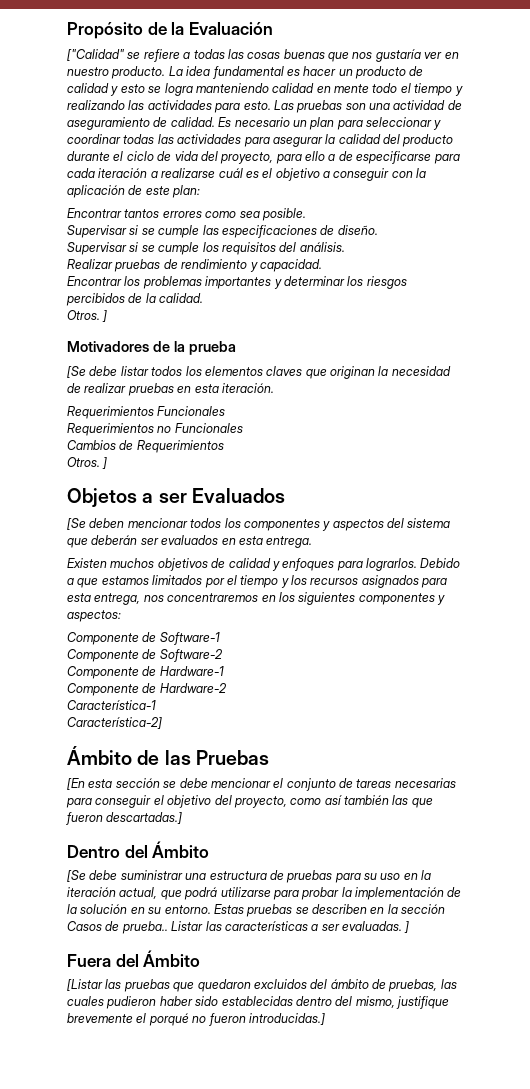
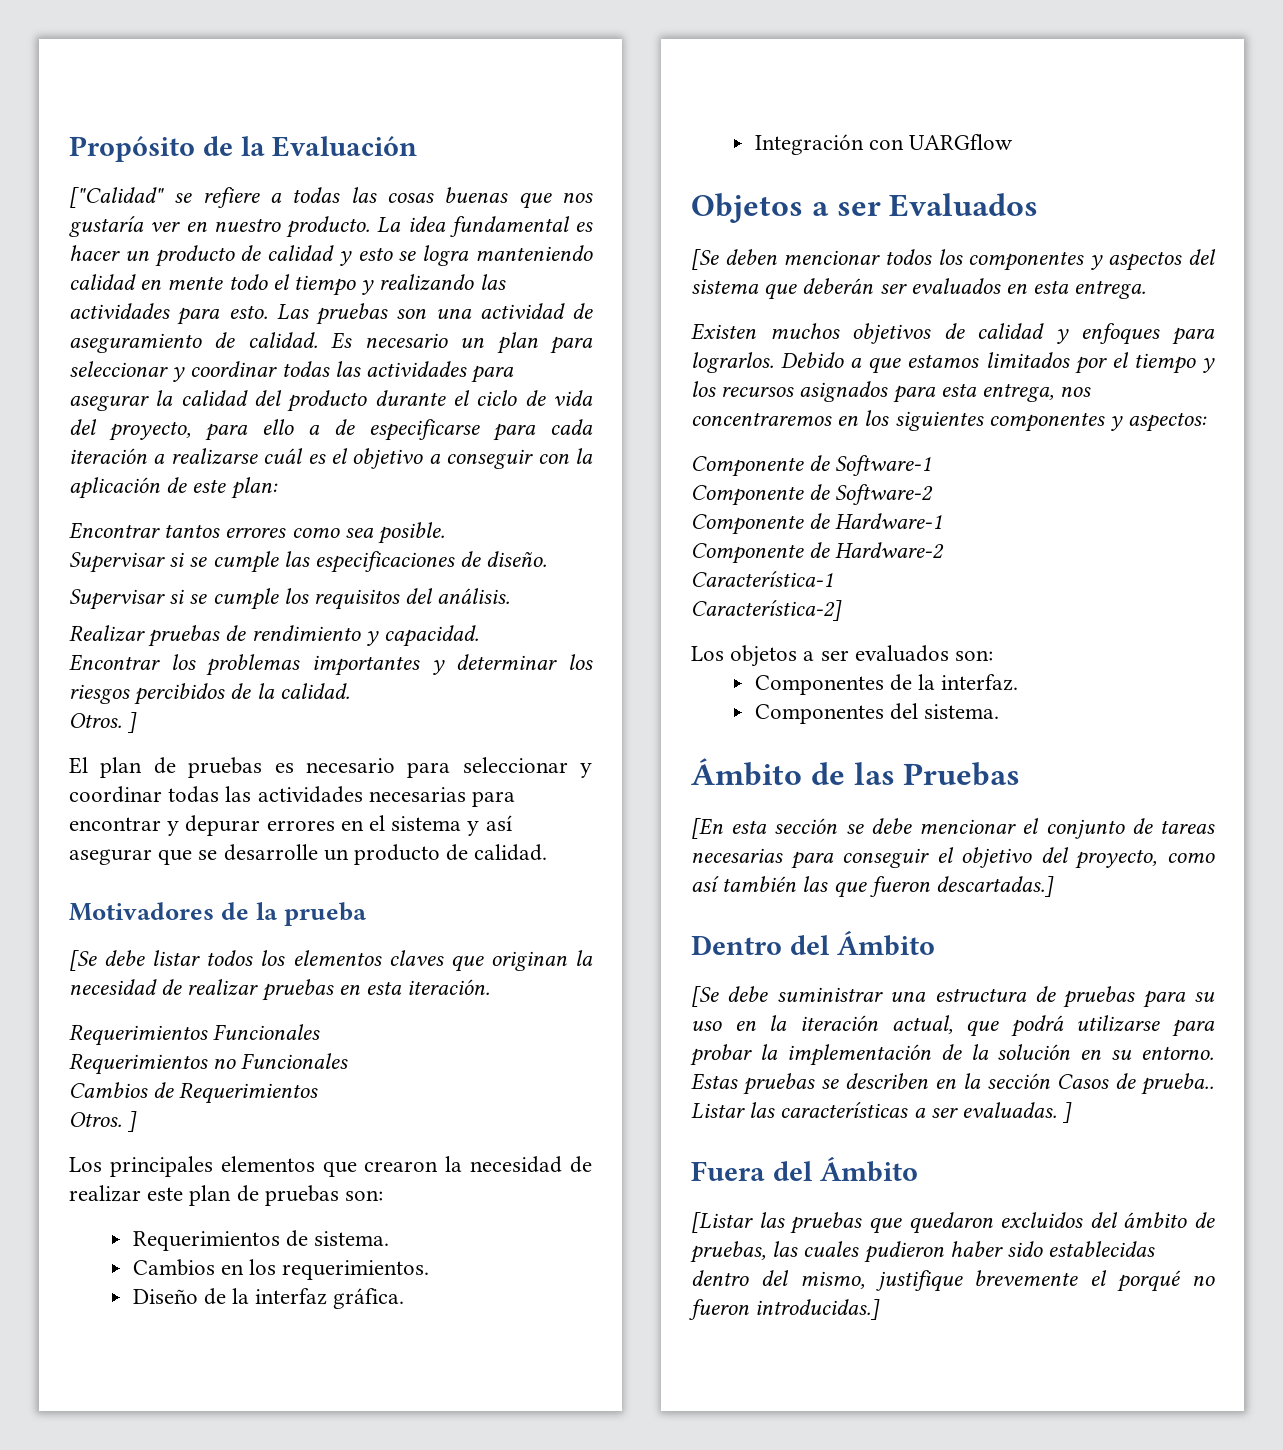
+ El plan de pruebas es necesario para seleccionar y coordinar todas las actividades necesarias para encontrar y depurar errores en el sistema y así asegurar que se desarrolle un producto de calidad.
+ Los principales elementos que crearon la necesidad de realizar este plan de pruebas son:
+ Requerimientos de sistema.
+ Cambios en los requerimientos.
+ Diseño de la interfaz gráfica.
+ Integración con UARGflow
+ Los objetos a ser evaluados son:
+ Componentes de la interfaz.
+ Componentes del sistema.

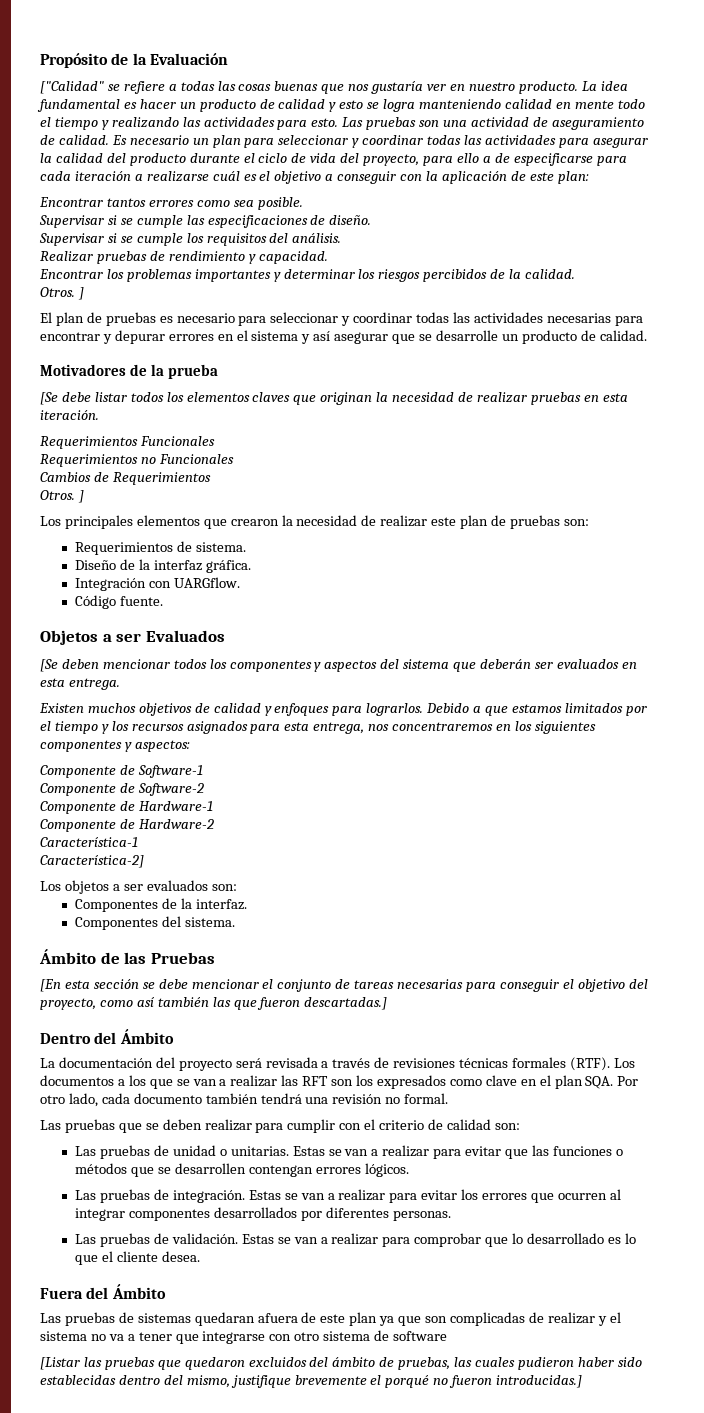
- Cambios en los requerimientos.
- Integración con UARGflow
+ Integración con UARGflow.
+ Código fuente.
- [Se debe suministrar una estructura de pruebas para su uso en la iteración actual, que podrá utilizarse para probar la implementación de la solución en su entorno. Estas pruebas se describen en la sección Casos de prueba.. Listar las características a ser evaluadas. ]
+ La documentación del proyecto será revisada a través de revisiones técnicas formales (RTF). Los documentos a los que se van a realizar las RFT son los expresados como clave en el plan SQA. Por otro lado, cada documento también tendrá una revisión no formal.
+ Las pruebas que se deben realizar para cumplir con el criterio de calidad son:
+ Las pruebas de unidad o unitarias. Estas se van a realizar para evitar que las funciones o métodos que se desarrollen contengan errores lógicos.
+ Las pruebas de integración. Estas se van a realizar para evitar los errores que ocurren al integrar componentes desarrollados por diferentes personas.
+ Las pruebas de validación. Estas se van a realizar para comprobar que lo desarrollado es lo que el cliente desea.
  Fuera del Ámbito
+ Las pruebas de sistemas quedaran afuera de este plan ya que son complicadas de realizar y el sistema no va a tener que integrarse con otro sistema de software

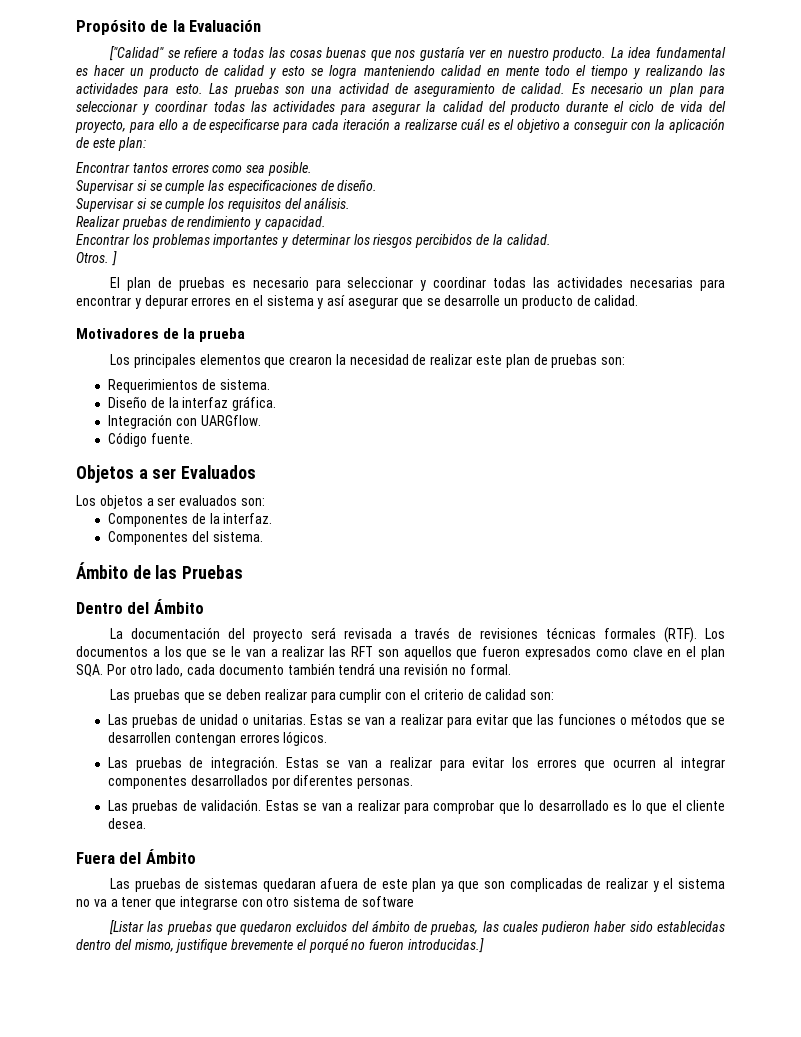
- [Se debe listar todos los elementos claves que originan la necesidad de realizar pruebas en esta iteración.
- Requerimientos Funcionales
- Requerimientos no Funcionales
- Cambios de Requerimientos
- Otros. ]
- [Se deben mencionar todos los componentes y aspectos del sistema que deberán ser evaluados en esta entrega.
- Existen muchos objetivos de calidad y enfoques para lograrlos. Debido a que estamos limitados por el tiempo y los recursos asignados para esta entrega, nos concentraremos en los siguientes componentes y aspectos:
- Componente de Software-1
- Componente de Software-2
- Componente de Hardware-1
- Componente de Hardware-2
- Característica-1
- Característica-2]
- [En esta sección se debe mencionar el conjunto de tareas necesarias para conseguir el objetivo del proyecto, como así también las que fueron descartadas.]
- Los documentos a los que se van a realizar las RFT son los expresados como clave en el plan SQA. Por otro lado, cada documento también tendrá una revisión no formal.
+ Los documentos a los que se le van a realizar las RFT son aquellos que fueron expresados como clave en el plan SQA. Por otro lado, cada documento también tendrá una revisión no formal.

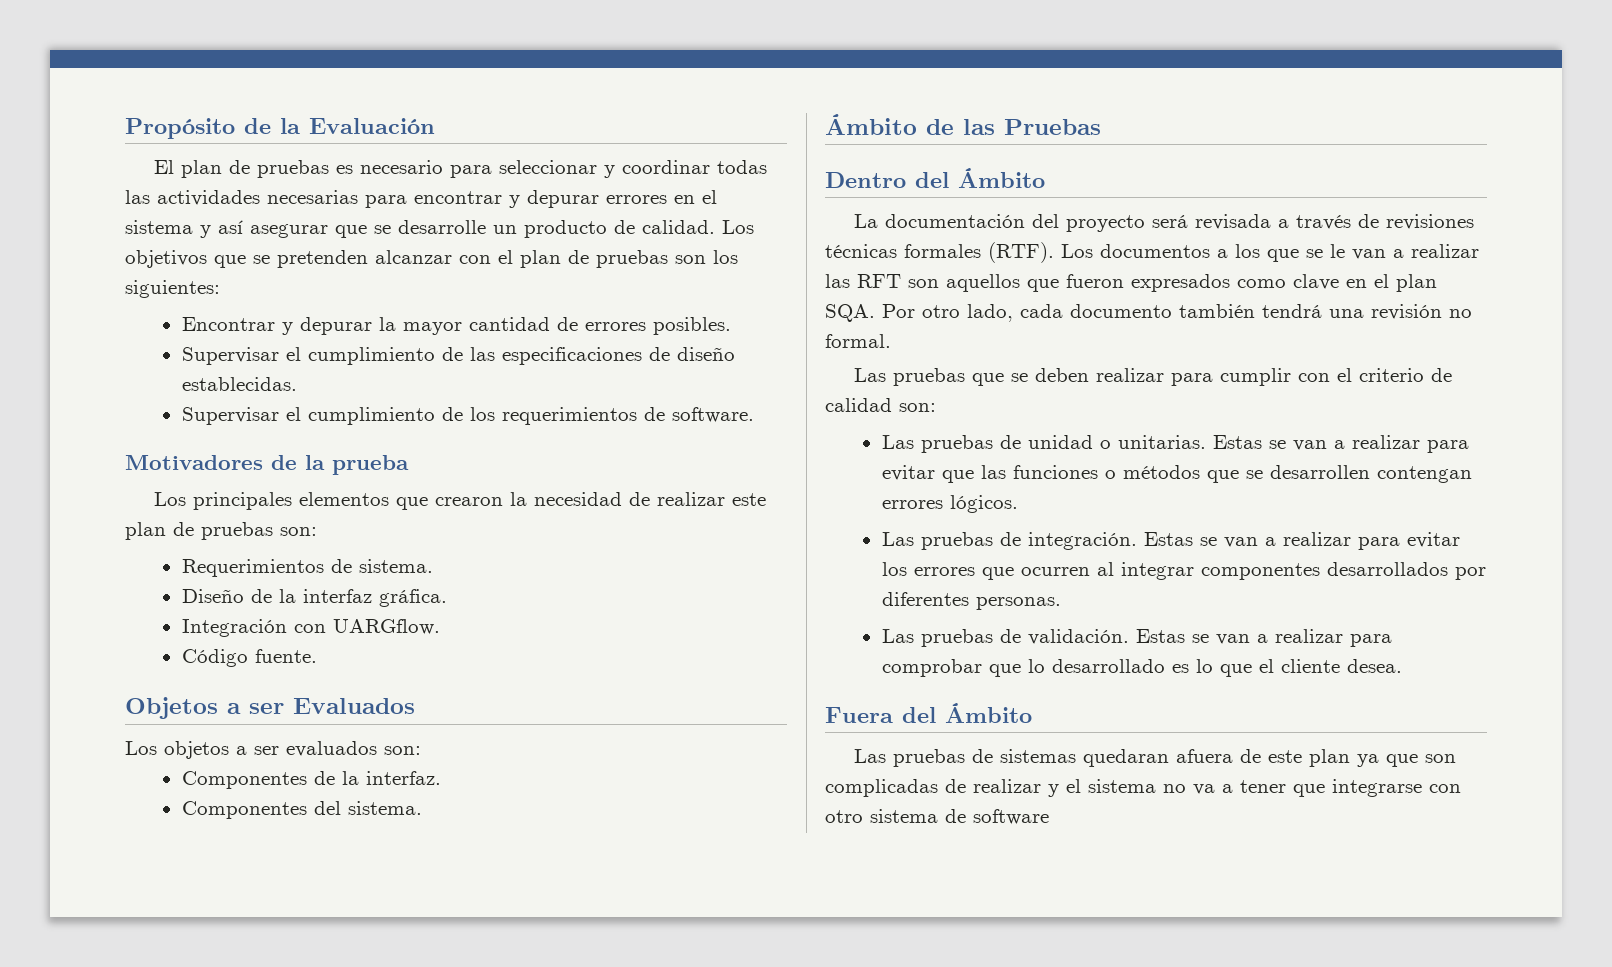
- ["Calidad" se refiere a todas las cosas buenas que nos gustaría ver en nuestro producto. La idea fundamental es hacer un producto de calidad y esto se logra manteniendo calidad en mente todo el tiempo y realizando las actividades para esto. Las pruebas son una actividad de aseguramiento de calidad. Es necesario un plan para seleccionar y coordinar todas las actividades para asegurar la calidad del producto durante el ciclo de vida del proyecto, para ello a de especificarse para cada iteración a realizarse cuál es el objetivo a conseguir con la aplicación de este plan:
- Encontrar tantos errores como sea posible.
- Supervisar si se cumple las especificaciones de diseño.
- Supervisar si se cumple los requisitos del análisis.
- Realizar pruebas de rendimiento y capacidad.
- Encontrar los problemas importantes y determinar los riesgos percibidos de la calidad.
- Otros. ]
+ Los objetivos que se pretenden alcanzar con el plan de pruebas son los siguientes:
+ Encontrar y depurar la mayor cantidad de errores posibles.
+ Supervisar el cumplimiento de las especificaciones de diseño establecidas.
+ Supervisar el cumplimiento de los requerimientos de software.
- [Listar las pruebas que quedaron excluidos del ámbito de pruebas, las cuales pudieron haber sido establecidas dentro del mismo, justifique brevemente el porqué no fueron introducidas.]

